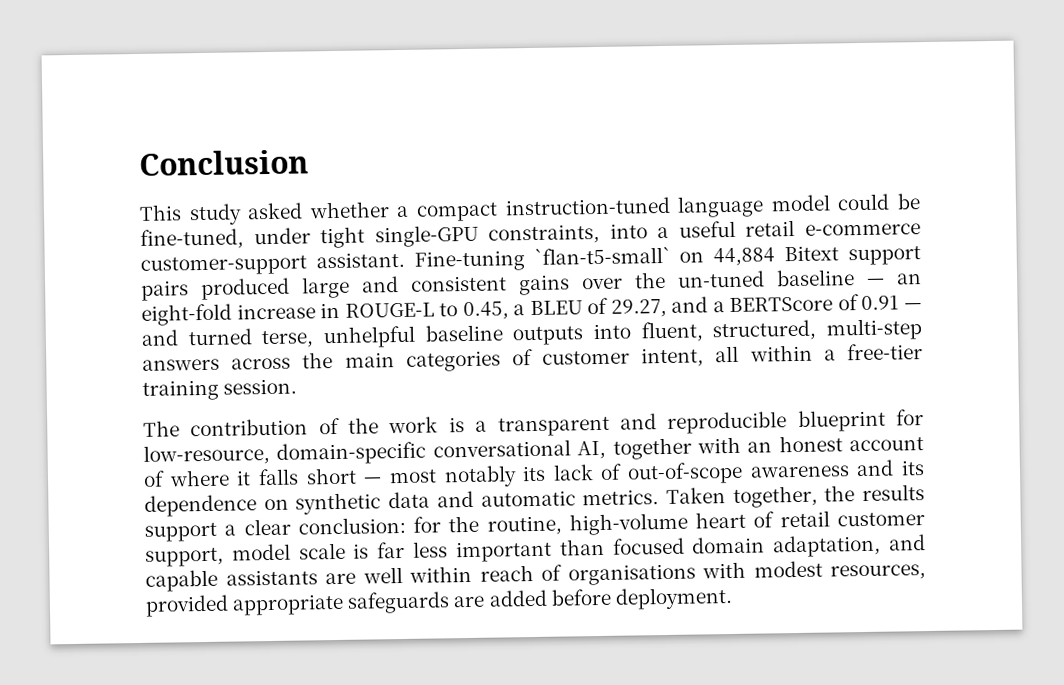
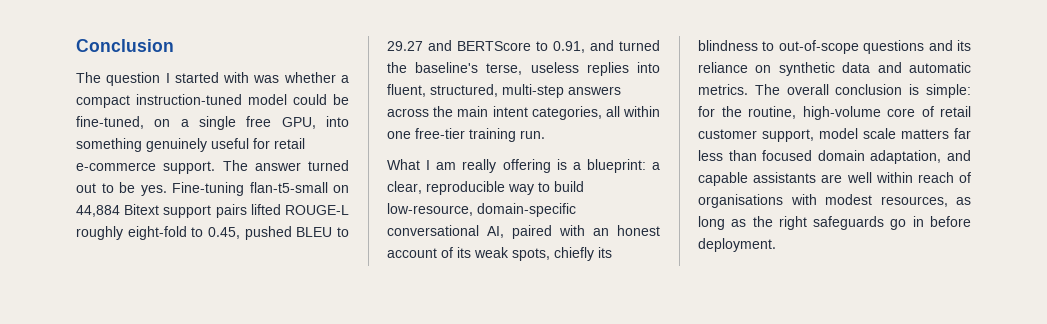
- This study asked whether a compact instruction-tuned language model could be fine-tuned, under tight single-GPU constraints, into a useful retail e-commerce customer-support assistant. Fine-tuning `flan-t5-small` on 44,884 Bitext support pairs produced large and consistent gains over the un-tuned baseline — an eight-fold increase in ROUGE-L to 0.45, a BLEU of 29.27, and a BERTScore of 0.91 — and turned terse, unhelpful baseline outputs into fluent, structured, multi-step answers across the main categories of customer intent, all within a free-tier training session.
- The contribution of the work is a transparent and reproducible blueprint for low-resource, domain-specific conversational AI, together with an honest account of where it falls short — most notably its lack of out-of-scope awareness and its dependence on synthetic data and automatic metrics.
+ The question I started with was whether a compact instruction-tuned model could be fine-tuned, on a single free GPU, into something genuinely useful for retail e-commerce support. The answer turned out to be yes. Fine-tuning flan-t5-small on 44,884 Bitext support pairs lifted ROUGE-L roughly eight-fold to 0.45, pushed BLEU to 29.27 and BERTScore to 0.91, and turned the baseline's terse, useless replies into fluent, structured, multi-step answers across the main intent categories, all within one free-tier training run.
+ What I am really offering is a blueprint: a clear, reproducible way to build low-resource, domain-specific conversational AI, paired with an honest account of its weak spots, chiefly its blindness to out-of-scope questions and its reliance on synthetic data and automatic metrics.
- Taken together, the results support a clear conclusion: for the routine, high-volume heart of retail customer support, model scale is far less important than focused domain adaptation, and capable assistants are well within reach of organisations with modest resources, provided appropriate safeguards are added before deployment.
+ The overall conclusion is simple: for the routine, high-volume core of retail customer support, model scale matters far less than focused domain adaptation, and capable assistants are well within reach of organisations with modest resources, as long as the right safeguards go in before deployment.

